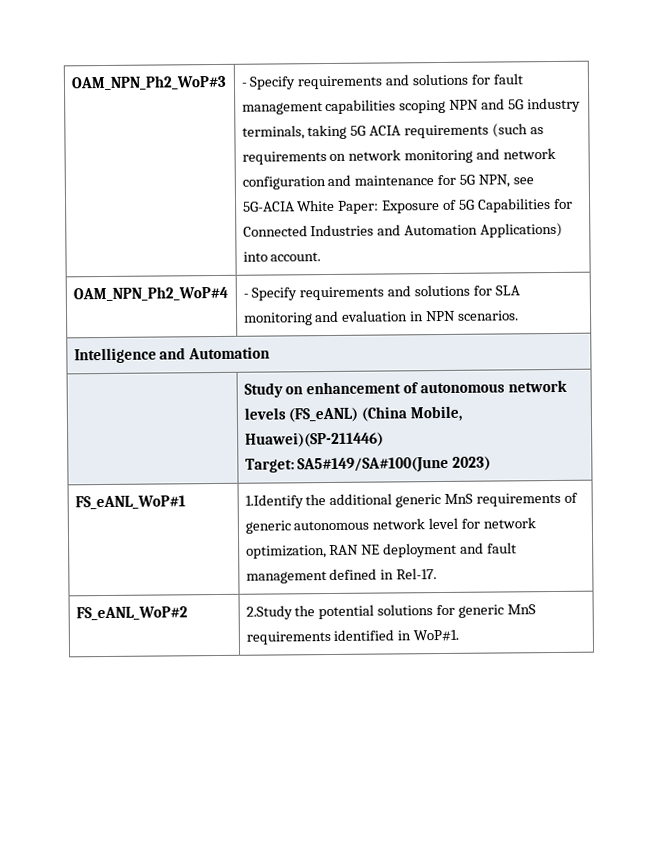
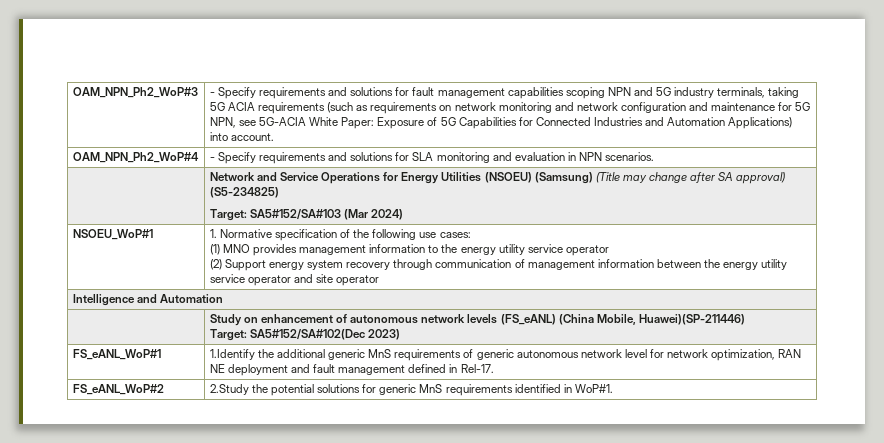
+ | Network and Service Operations for Energy Utilities (NSOEU) (Samsung) (Title may change after SA approval) (S5-234825)
+ Target: SA5#152/SA#103 (Mar 2024)
+ NSOEU_WoP#1 | 1. Normative specification of the following use cases:
+ (1) MNO provides management information to the energy utility service operator
+ (2) Support energy system recovery through communication of management information between the energy utility service operator and site operator
  | Study on enhancement of autonomous network levels (FS_eANL) (China Mobile, Huawei)(SP-211446)
- Target: SA5#149/SA#100(June 2023)
+ Target: SA5#152/SA#102(Dec 2023)

